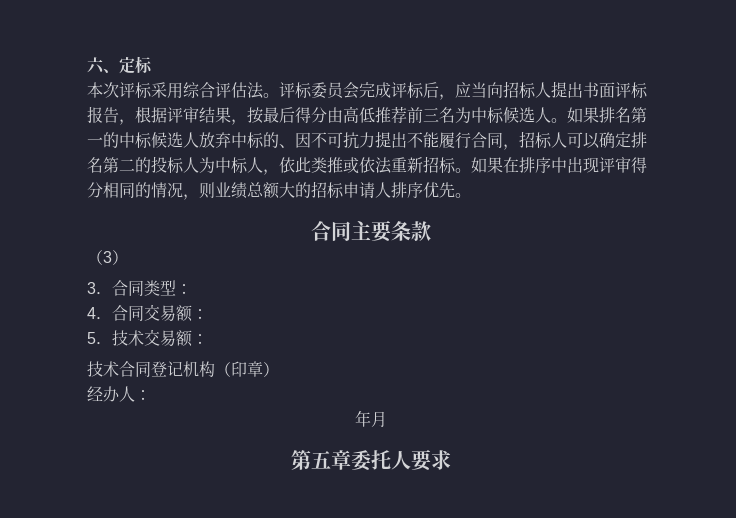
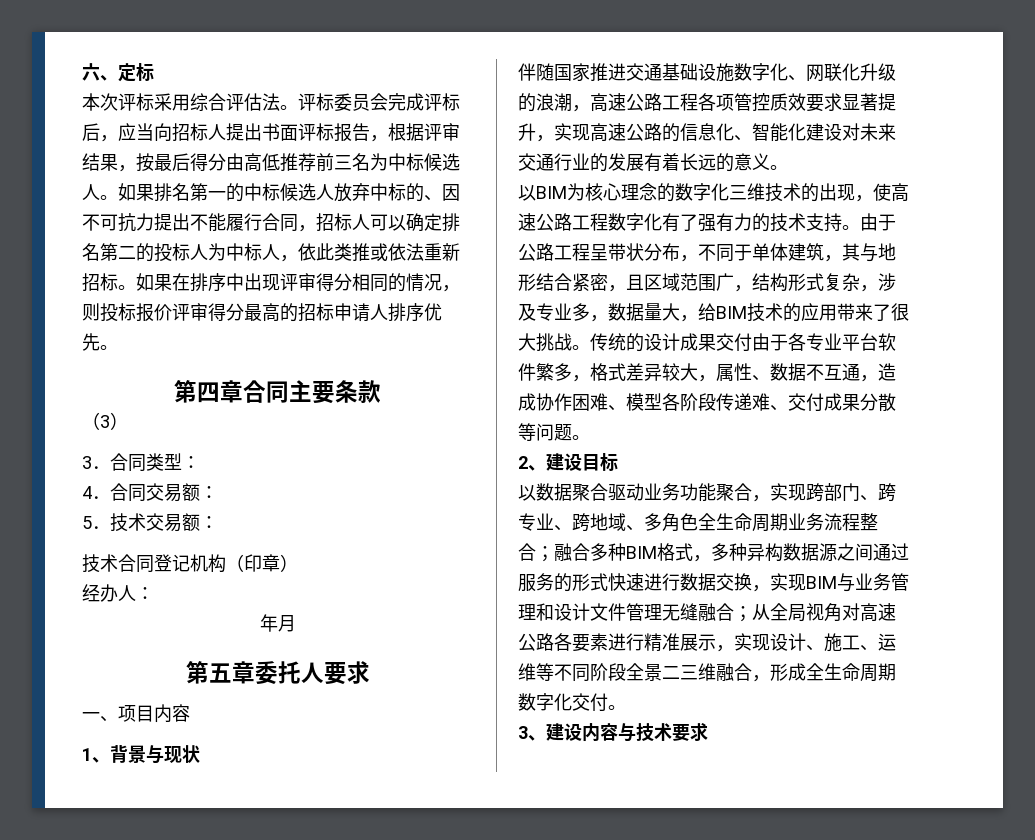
- 如果在排序中出现评审得分相同的情况，则业绩总额大的招标申请人排序优先。
+ 如果在排序中出现评审得分相同的情况，则投标报价评审得分最高的招标申请人排序优先。
- 合同主要条款
+ 第四章合同主要条款
+ 一、项目内容
+ 1、背景与现状
+ 伴随国家推进交通基础设施数字化、网联化升级的浪潮，高速公路工程各项管控质效要求显著提升，实现高速公路的信息化、智能化建设对未来交通行业的发展有着长远的意义。
+ 以BIM为核心理念的数字化三维技术的出现，使高速公路工程数字化有了强有力的技术支持。由于公路工程呈带状分布，不同于单体建筑，其与地形结合紧密，且区域范围广，结构形式复杂，涉及专业多，数据量大，给BIM技术的应用带来了很大挑战。传统的设计成果交付由于各专业平台软件繁多，格式差异较大，属性、数据不互通，造成协作困难、模型各阶段传递难、交付成果分散等问题。
+ 2、建设目标
+ 以数据聚合驱动业务功能聚合，实现跨部门、跨专业、跨地域、多角色全生命周期业务流程整合；融合多种BIM格式，多种异构数据源之间通过服务的形式快速进行数据交换，实现BIM与业务管理和设计文件管理无缝融合；从全局视角对高速公路各要素进行精准展示，实现设计、施工、运维等不同阶段全景二三维融合，形成全生命周期数字化交付。
+ 3、建设内容与技术要求

